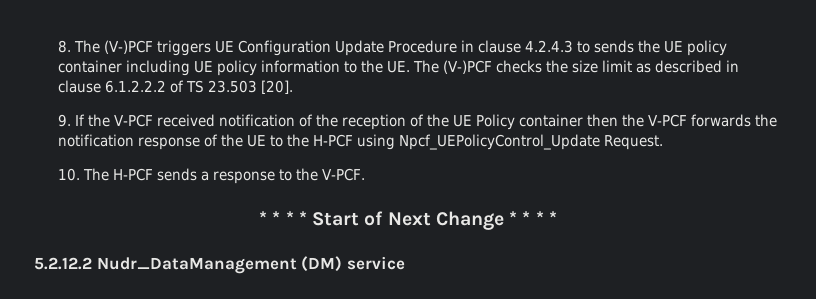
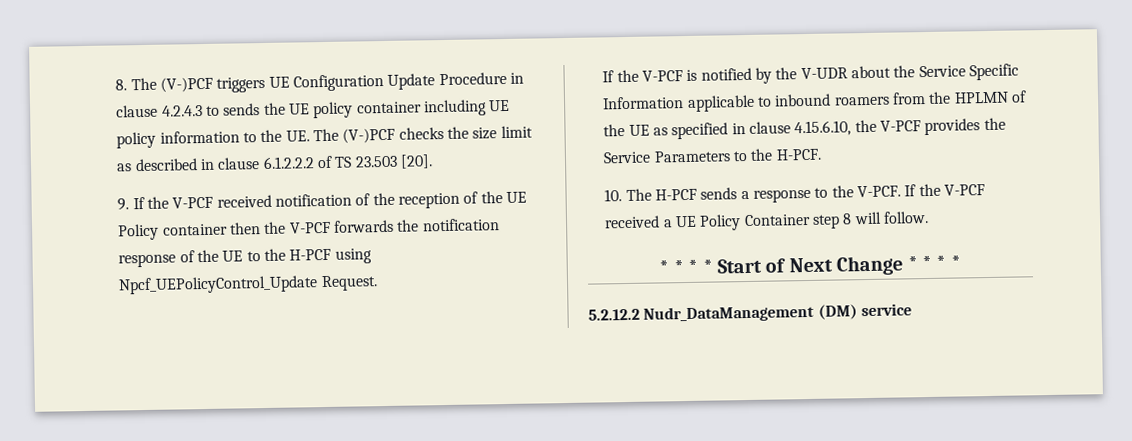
+ If the V-PCF is notified by the V-UDR about the Service Specific Information applicable to inbound roamers from the HPLMN of the UE as specified in clause 4.15.6.10, the V-PCF provides the Service Parameters to the H-PCF.
+ If the V-PCF received a UE Policy Container step 8 will follow.

